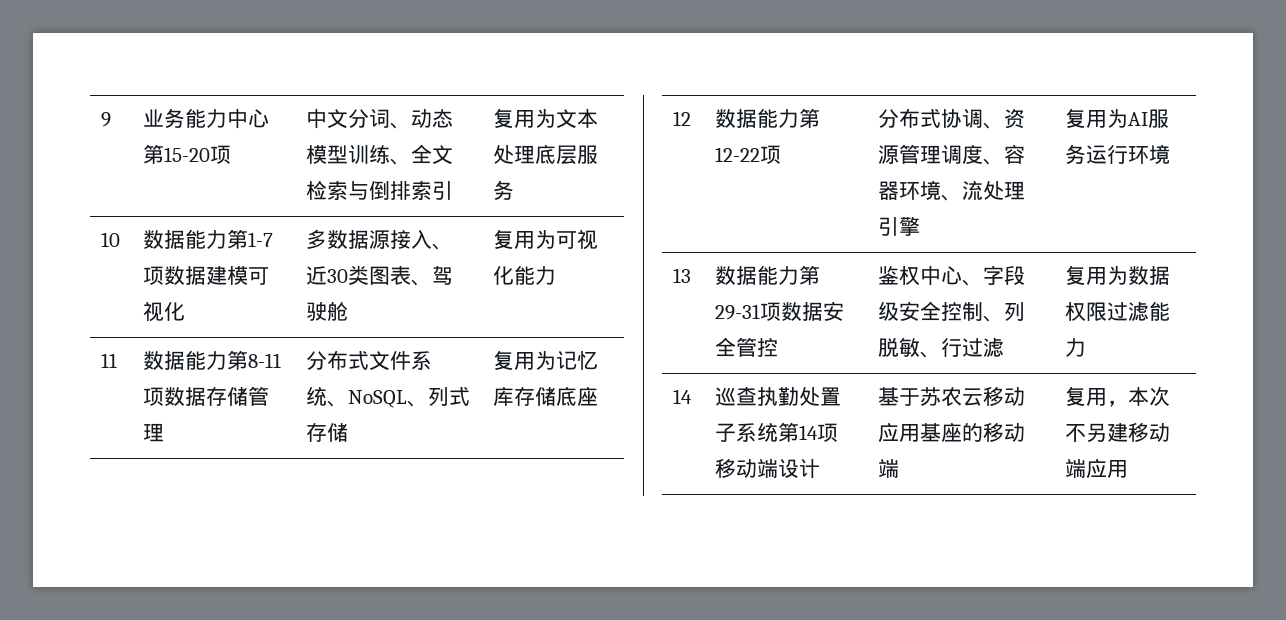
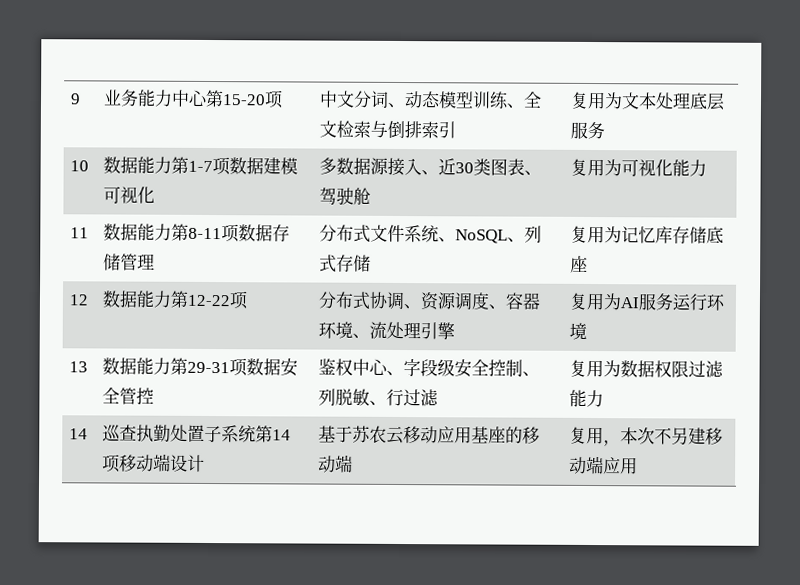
- 12 | 数据能力第12-22项 | 分布式协调、资源管理调度、容器环境、流处理引擎 | 复用为AI服务运行环境
+ 12 | 数据能力第12-22项 | 分布式协调、资源调度、容器环境、流处理引擎 | 复用为AI服务运行环境

